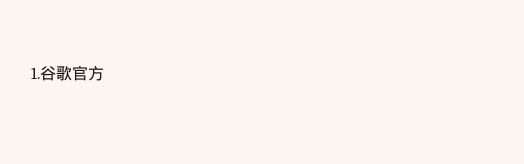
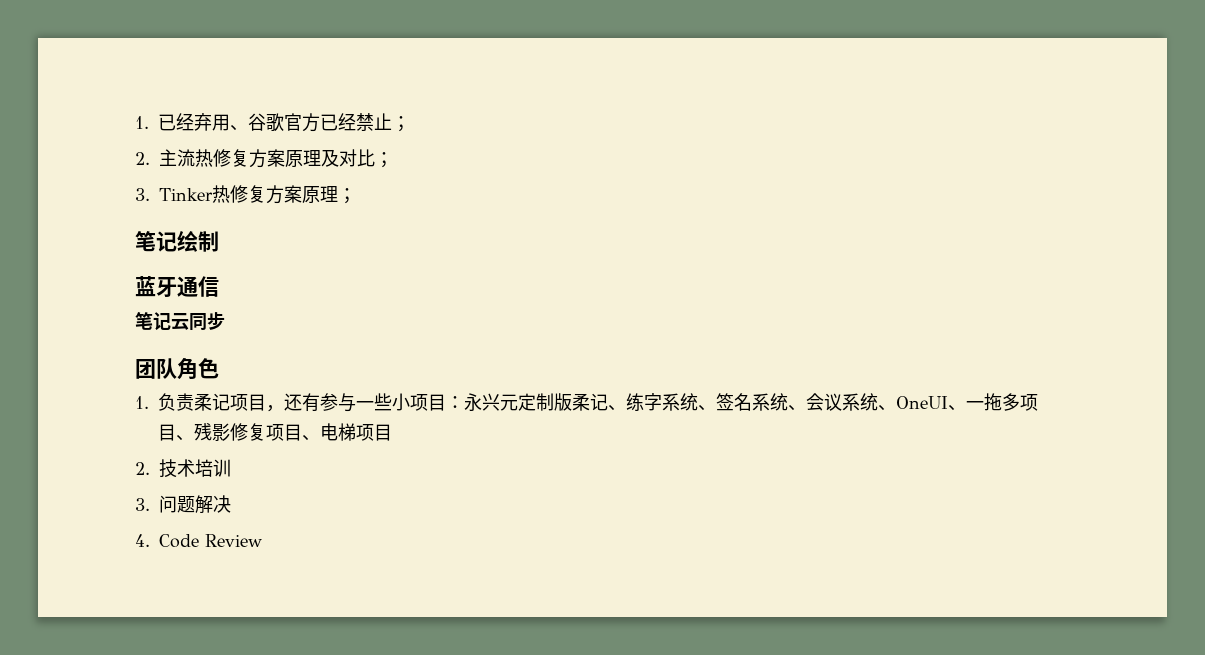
- 1.谷歌官方
+ 1.已经弃用、谷歌官方已经禁止；
+ 2.主流热修复方案原理及对比；
+ 3. Tinker热修复方案原理；
+ 笔记绘制
+ 蓝牙通信
+ 笔记云同步
+ 团队角色
+ 1.负责柔记项目，还有参与一些小项目：永兴元定制版柔记、练字系统、签名系统、会议系统、OneUI、一拖多项目、残影修复项目、电梯项目
+ 2.技术培训
+ 3.问题解决
+ 4. Code Review

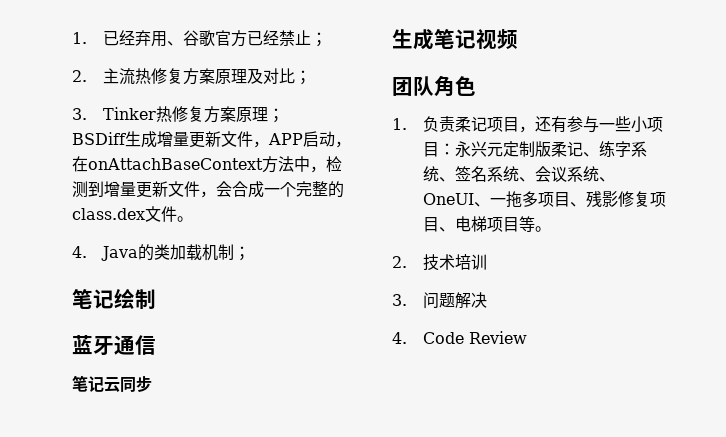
+ BSDiff生成增量更新文件，APP启动，在onAttachBaseContext方法中，检测到增量更新文件，会合成一个完整的class.dex文件。
+ 4. Java的类加载机制；
+ 生成笔记视频
- 1.负责柔记项目，还有参与一些小项目：永兴元定制版柔记、练字系统、签名系统、会议系统、OneUI、一拖多项目、残影修复项目、电梯项目
+ 1.负责柔记项目，还有参与一些小项目：永兴元定制版柔记、练字系统、签名系统、会议系统、OneUI、一拖多项目、残影修复项目、电梯项目等。

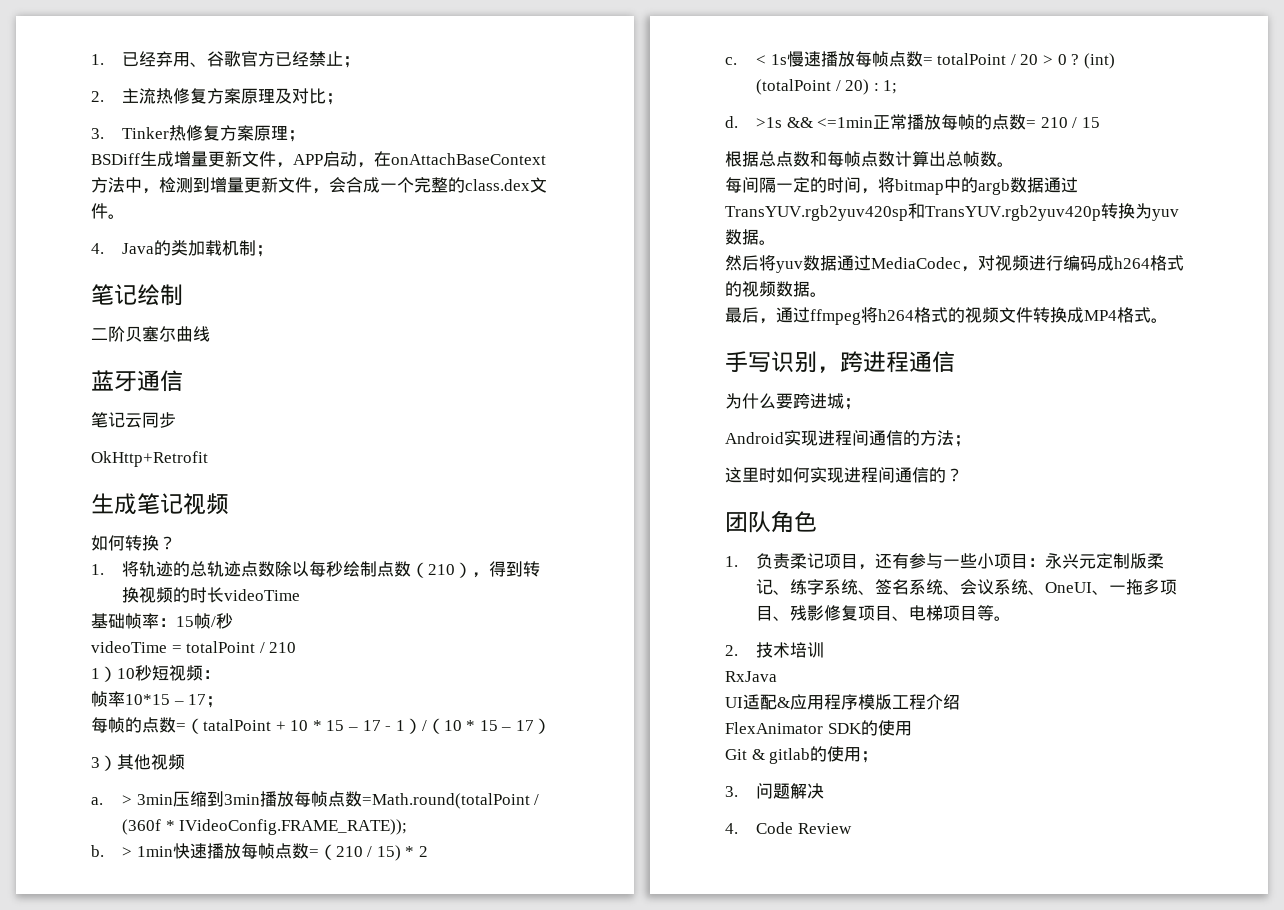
+ 二阶贝塞尔曲线
+ OkHttp+Retrofit
+ 如何转换？
+ 1.将轨迹的总轨迹点数除以每秒绘制点数（210），得到转换视频的时长videoTime
+ 基础帧率：15帧/秒
+ videoTime = totalPoint / 210
+ 1）10秒短视频：
+ 帧率10*15 – 17；
+ 每帧的点数=（tatalPoint + 10 * 15 – 17 - 1）/（10 * 15 – 17）
+ 3）其他视频
+ a. > 3min压缩到3min播放每帧点数=Math.round(totalPoint / (360f * IVideoConfig.FRAME_RATE));
+ b. > 1min快速播放每帧点数=（210 / 15) * 2
+ c. < 1s慢速播放每帧点数= totalPoint / 20 > 0 ? (int) (totalPoint / 20) : 1;
+ d. >1s && <=1min正常播放每帧的点数= 210 / 15
+ 根据总点数和每帧点数计算出总帧数。
+ 每间隔一定的时间，将bitmap中的argb数据通过TransYUV.rgb2yuv420sp和TransYUV.rgb2yuv420p转换为yuv数据。
+ 然后将yuv数据通过MediaCodec，对视频进行编码成h264格式的视频数据。
+ 最后，通过ffmpeg将h264格式的视频文件转换成MP4格式。
+ 手写识别，跨进程通信
+ 为什么要跨进城；
+ Android实现进程间通信的方法；
+ 这里时如何实现进程间通信的？
+ RxJava
+ UI适配&应用程序模版工程介绍
+ FlexAnimator SDK的使用
+ Git & gitlab的使用；

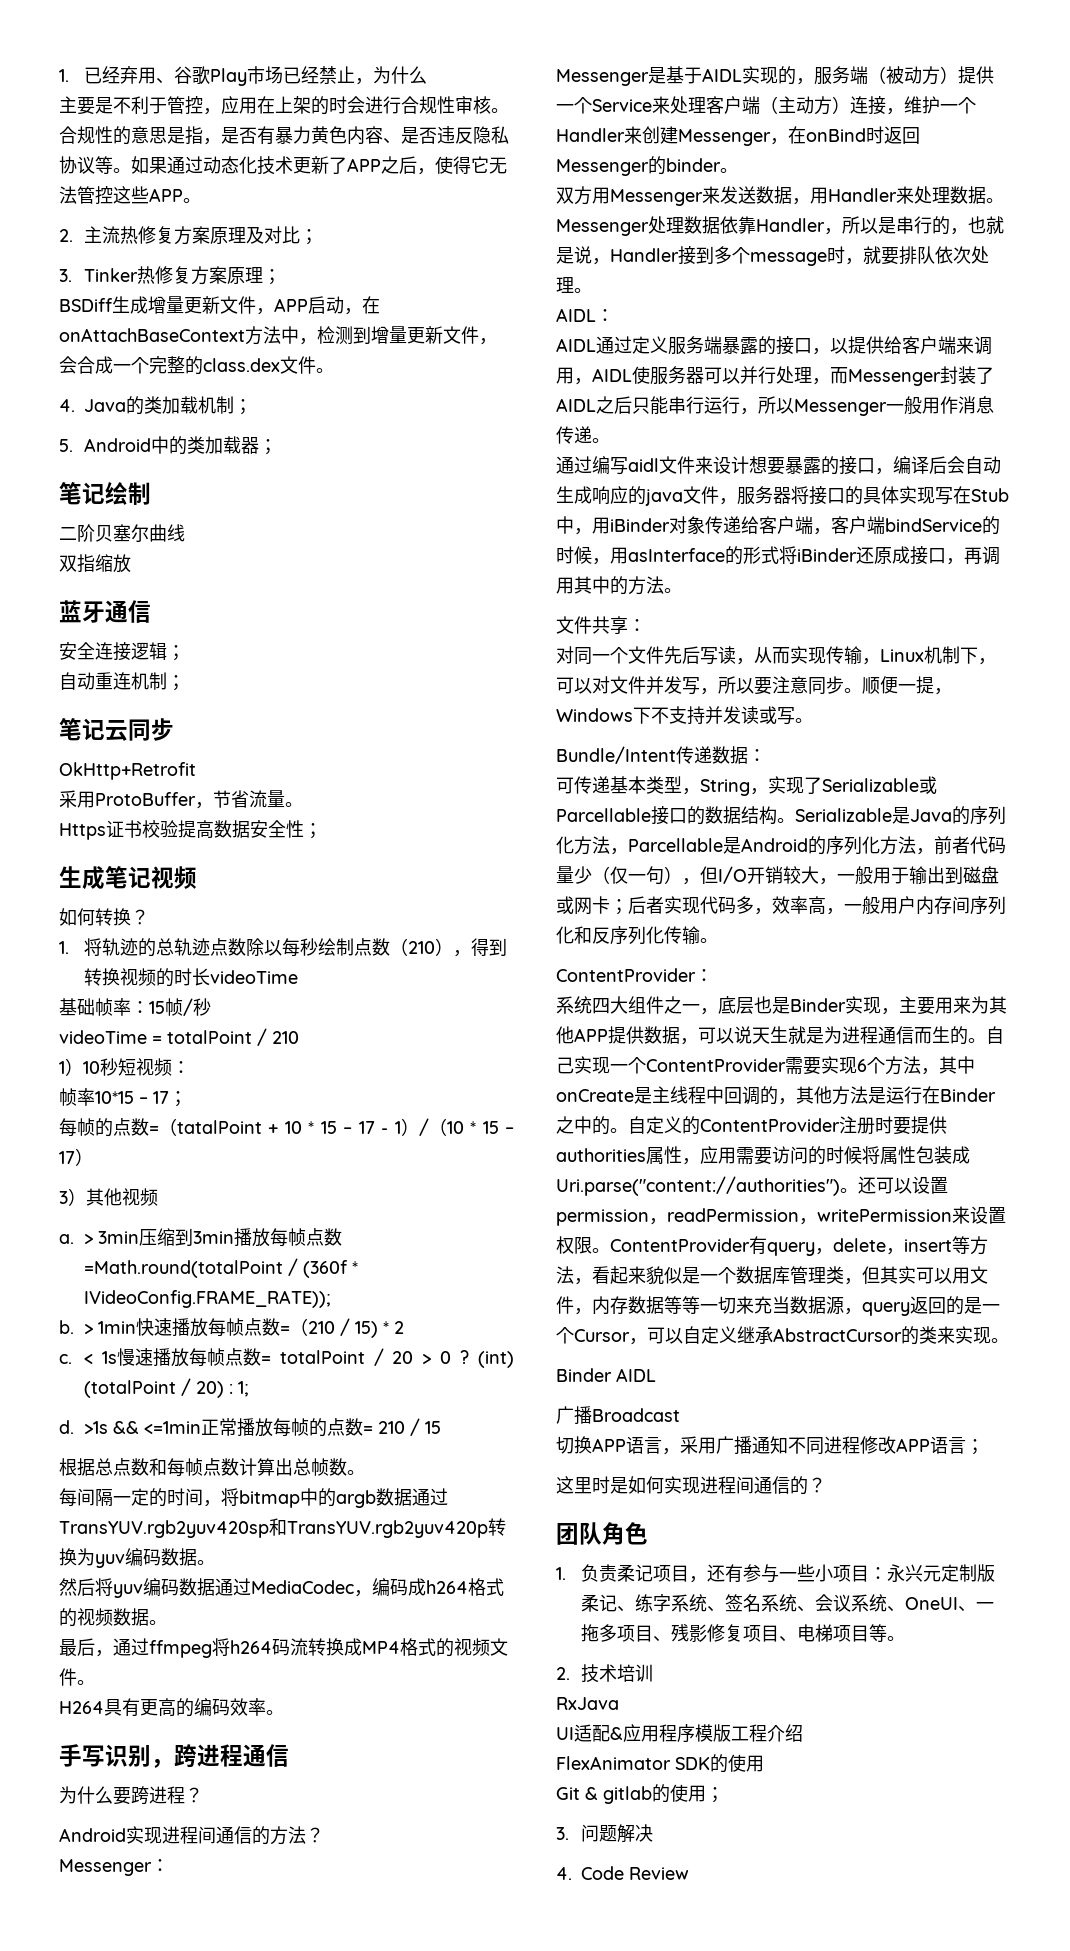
- 1.已经弃用、谷歌官方已经禁止；
+ 1.已经弃用、谷歌Play市场已经禁止，为什么
+ 主要是不利于管控，应用在上架的时会进行合规性审核。合规性的意思是指，是否有暴力黄色内容、是否违反隐私协议等。如果通过动态化技术更新了APP之后，使得它无法管控这些APP。
+ 5. Android中的类加载器；
+ 双指缩放
+ 安全连接逻辑；
+ 自动重连机制；
  笔记云同步
  OkHttp+Retrofit
+ 采用ProtoBuffer，节省流量。
+ Https证书校验提高数据安全性；
- 每间隔一定的时间，将bitmap中的argb数据通过TransYUV.rgb2yuv420sp和TransYUV.rgb2yuv420p转换为yuv数据。
+ 每间隔一定的时间，将bitmap中的argb数据通过TransYUV.rgb2yuv420sp和TransYUV.rgb2yuv420p转换为yuv编码数据。
- 然后将yuv数据通过MediaCodec，对视频进行编码成h264格式的视频数据。
+ 然后将yuv编码数据通过MediaCodec，编码成h264格式的视频数据。
- 最后，通过ffmpeg将h264格式的视频文件转换成MP4格式。
+ 最后，通过ffmpeg将h264码流转换成MP4格式的视频文件。
+ H264具有更高的编码效率。
- 为什么要跨进城；
+ 为什么要跨进程？
- Android实现进程间通信的方法；
+ Android实现进程间通信的方法？
+ Messenger：
+ Messenger是基于AIDL实现的，服务端（被动方）提供一个Service来处理客户端（主动方）连接，维护一个Handler来创建Messenger，在onBind时返回Messenger的binder。
+ 双方用Messenger来发送数据，用Handler来处理数据。Messenger处理数据依靠Handler，所以是串行的，也就是说，Handler接到多个message时，就要排队依次处理。
+ AIDL：
+ AIDL通过定义服务端暴露的接口，以提供给客户端来调用，AIDL使服务器可以并行处理，而Messenger封装了AIDL之后只能串行运行，所以Messenger一般用作消息传递。
+ 通过编写aidl文件来设计想要暴露的接口，编译后会自动生成响应的java文件，服务器将接口的具体实现写在Stub中，用iBinder对象传递给客户端，客户端bindService的时候，用asInterface的形式将iBinder还原成接口，再调用其中的方法。
+ 文件共享：
+ 对同一个文件先后写读，从而实现传输，Linux机制下，可以对文件并发写，所以要注意同步。顺便一提，Windows下不支持并发读或写。
+ Bundle/Intent传递数据：
+ 可传递基本类型，String，实现了Serializable或Parcellable接口的数据结构。Serializable是Java的序列化方法，Parcellable是Android的序列化方法，前者代码量少（仅一句），但I/O开销较大，一般用于输出到磁盘或网卡；后者实现代码多，效率高，一般用户内存间序列化和反序列化传输。
+ ContentProvider：
+ 系统四大组件之一，底层也是Binder实现，主要用来为其他APP提供数据，可以说天生就是为进程通信而生的。自己实现一个ContentProvider需要实现6个方法，其中onCreate是主线程中回调的，其他方法是运行在Binder之中的。自定义的ContentProvider注册时要提供authorities属性，应用需要访问的时候将属性包装成Uri.parse("content://authorities")。还可以设置permission，readPermission，writePermission来设置权限。ContentProvider有query，delete，insert等方法，看起来貌似是一个数据库管理类，但其实可以用文件，内存数据等等一切来充当数据源，query返回的是一个Cursor，可以自定义继承AbstractCursor的类来实现。
+ Binder AIDL
+ 广播Broadcast
+ 切换APP语言，采用广播通知不同进程修改APP语言；
- 这里时如何实现进程间通信的？
+ 这里时是如何实现进程间通信的？

